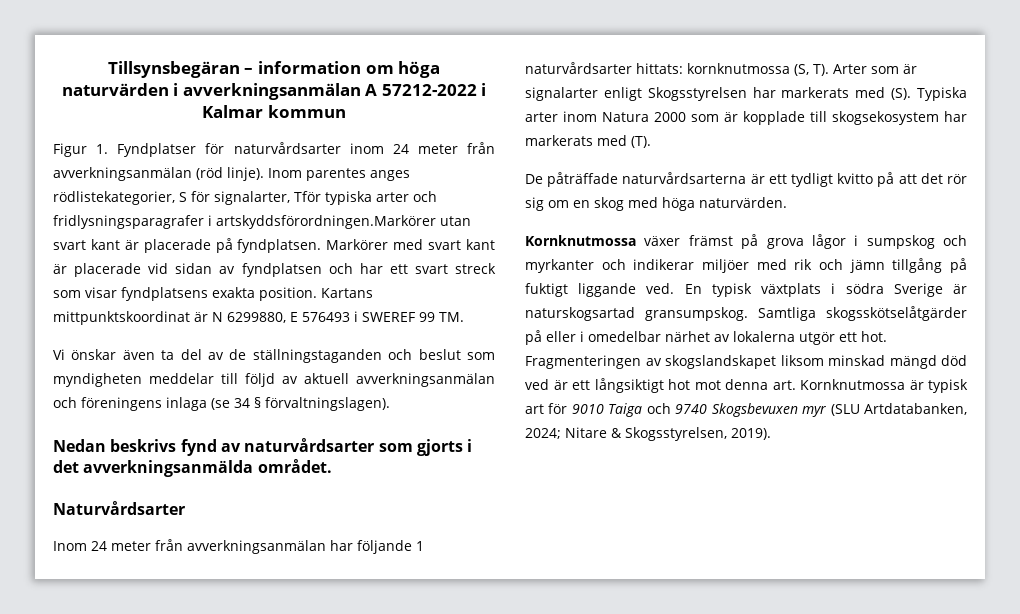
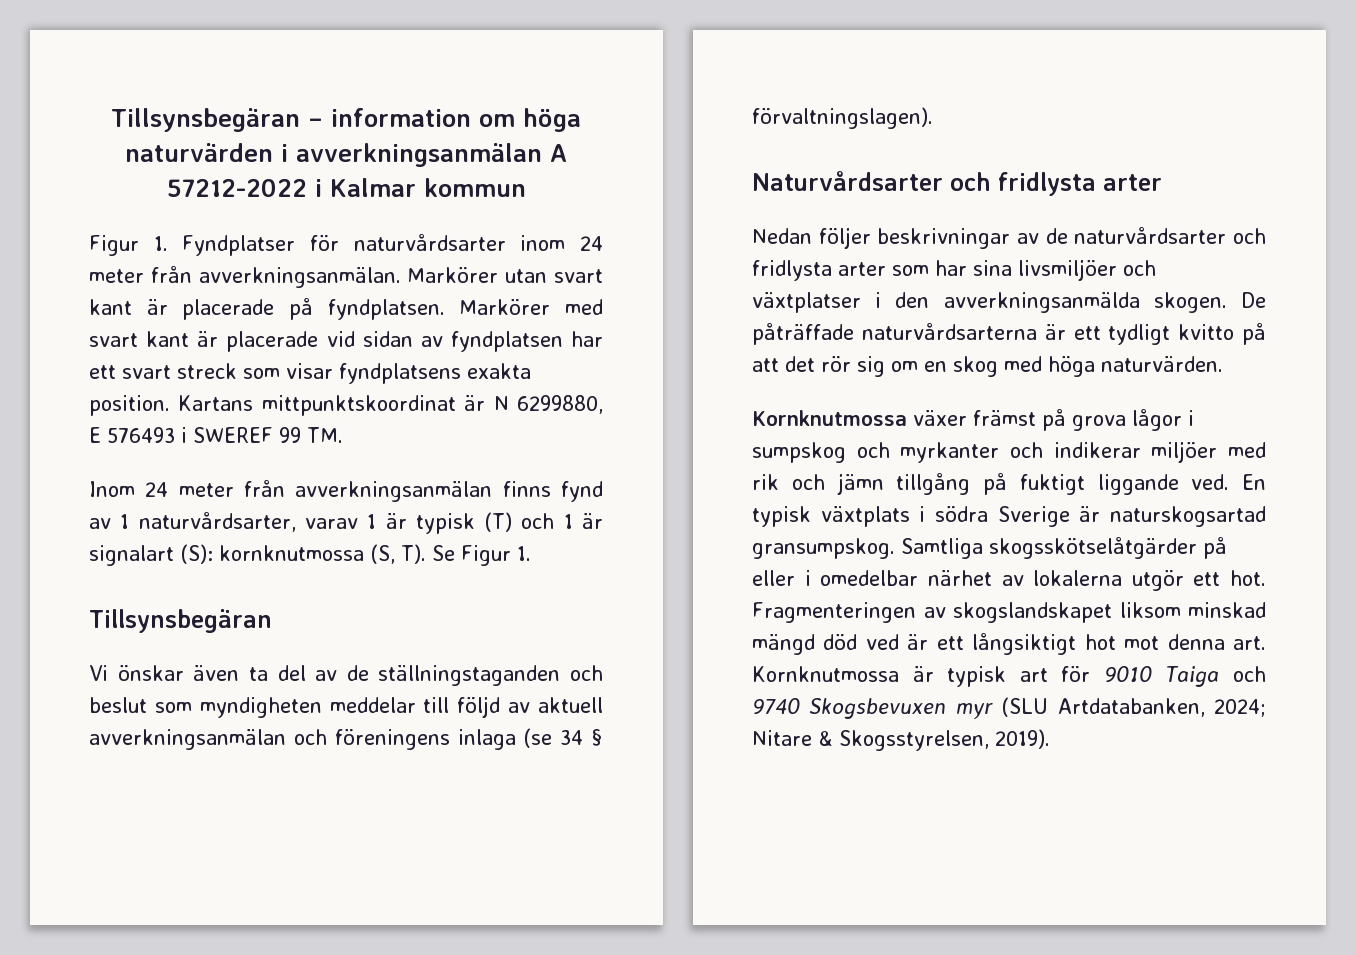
- Figur 1. Fyndplatser för naturvårdsarter inom 24 meter från avverkningsanmälan (röd linje). Inom parentes anges rödlistekategorier, S för signalarter, Tför typiska arter och fridlysningsparagrafer i artskyddsförordningen.Markörer utan svart kant är placerade på fyndplatsen.
+ Figur 1. Fyndplatser för naturvårdsarter inom 24 meter från avverkningsanmälan. Markörer utan svart kant är placerade på fyndplatsen.
- Markörer med svart kant är placerade vid sidan av fyndplatsen och har ett svart streck som visar fyndplatsens exakta position.
+ Markörer med svart kant är placerade vid sidan av fyndplatsen har ett svart streck som visar fyndplatsens exakta position.
+ Inom 24 meter från avverkningsanmälan finns fynd av 1 naturvårdsarter, varav 1 är typisk (T) och 1 är signalart (S): kornknutmossa (S, T). Se Figur 1.
+ Tillsynsbegäran
- Nedan beskrivs fynd av naturvårdsarter som gjorts i det avverkningsanmälda området.
- Naturvårdsarter
- Inom 24 meter från avverkningsanmälan har följande 1 naturvårdsarter hittats: kornknutmossa (S, T). Arter som är signalarter enligt Skogsstyrelsen har markerats med (S). Typiska arter inom Natura 2000 som är kopplade till skogsekosystem har markerats med (T).
- De påträffade naturvårdsarterna är ett tydligt kvitto på att det rör sig om en skog med höga naturvärden.
+ Naturvårdsarter och fridlysta arter
+ Nedan följer beskrivningar av de naturvårdsarter och fridlysta arter som har sina livsmiljöer och växtplatser i den avverkningsanmälda skogen. De påträffade naturvårdsarterna är ett tydligt kvitto på att det rör sig om en skog med höga naturvärden.

